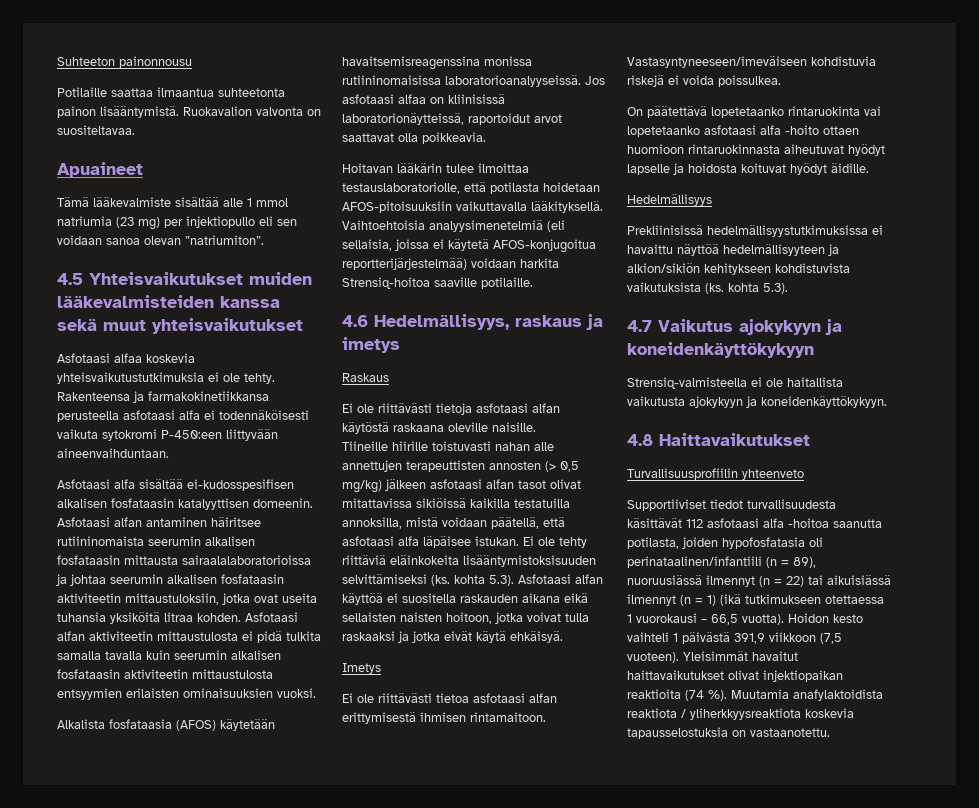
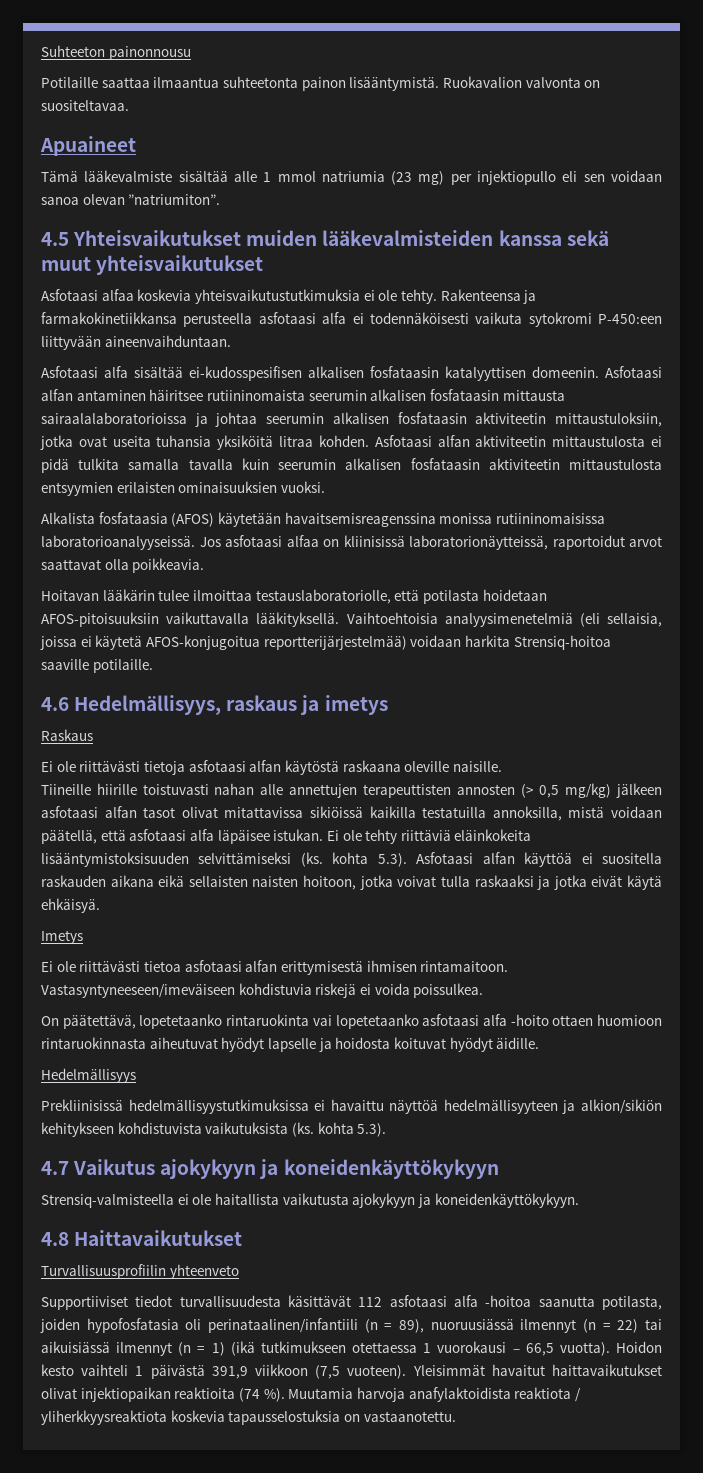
- On päätettävä lopetetaanko rintaruokinta vai lopetetaanko asfotaasi alfa -hoito ottaen huomioon rintaruokinnasta aiheutuvat hyödyt lapselle ja hoidosta koituvat hyödyt äidille.
+ On päätettävä, lopetetaanko rintaruokinta vai lopetetaanko asfotaasi alfa -hoito ottaen huomioon rintaruokinnasta aiheutuvat hyödyt lapselle ja hoidosta koituvat hyödyt äidille.
- Muutamia anafylaktoidista reaktiota / yliherkkyysreaktiota koskevia tapausselostuksia on vastaanotettu.
+ Muutamia harvoja anafylaktoidista reaktiota / yliherkkyysreaktiota koskevia tapausselostuksia on vastaanotettu.

